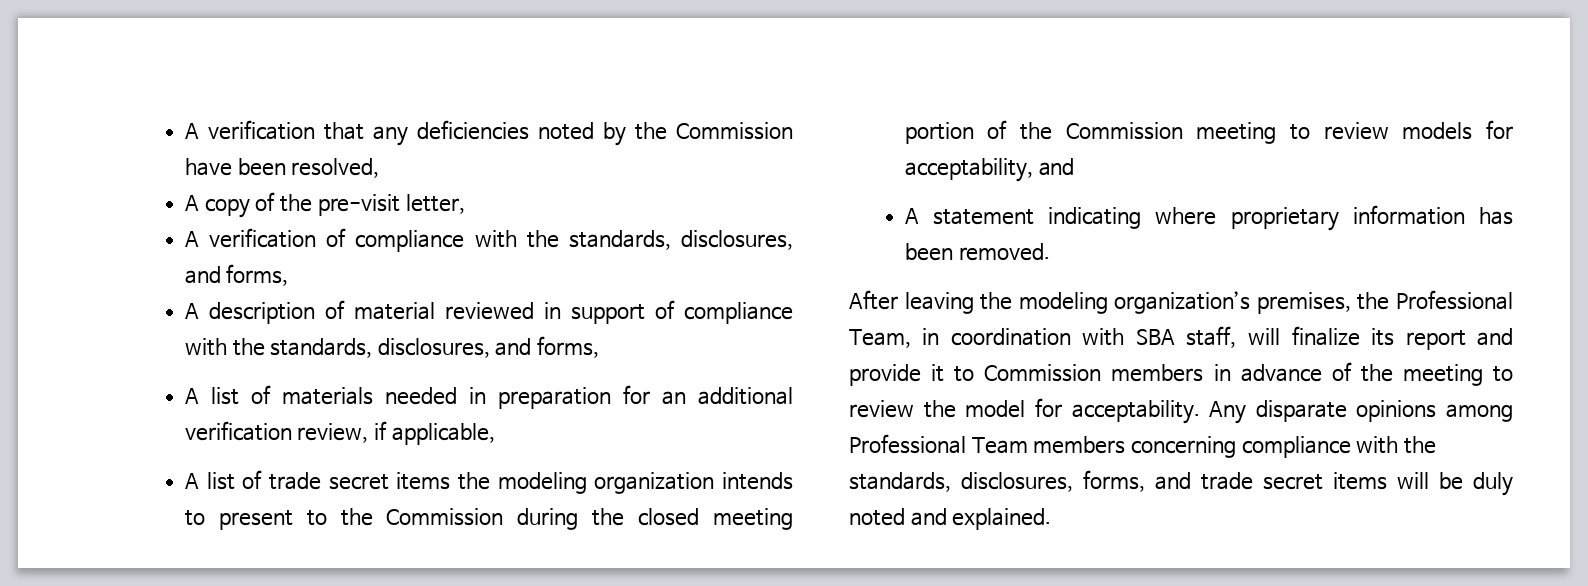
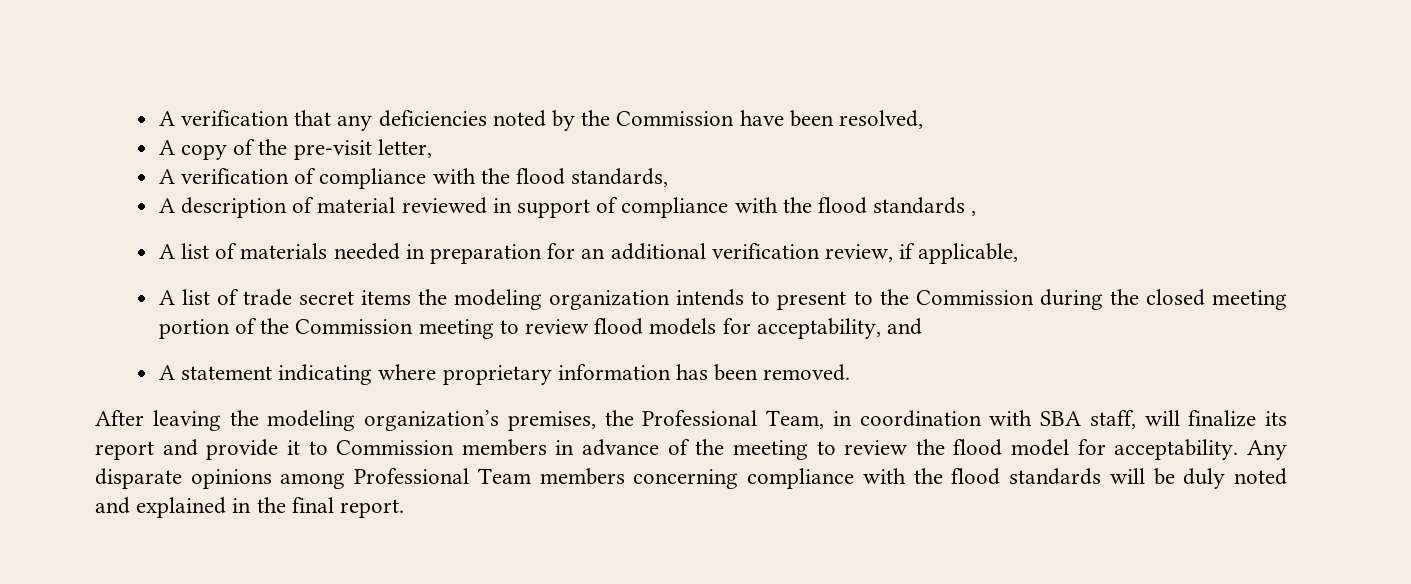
- A verification of compliance with the standards, disclosures, and forms,
+ A verification of compliance with the flood standards,
- A description of material reviewed in support of compliance with the standards, disclosures, and forms,
+ A description of material reviewed in support of compliance with the flood standards ,
- A list of trade secret items the modeling organization intends to present to the Commission during the closed meeting portion of the Commission meeting to review models for acceptability, and
+ A list of trade secret items the modeling organization intends to present to the Commission during the closed meeting portion of the Commission meeting to review flood models for acceptability, and
- After leaving the modeling organization’s premises, the Professional Team, in coordination with SBA staff, will finalize its report and provide it to Commission members in advance of the meeting to review the model for acceptability.
+ After leaving the modeling organization’s premises, the Professional Team, in coordination with SBA staff, will finalize its report and provide it to Commission members in advance of the meeting to review the flood model for acceptability.
- Any disparate opinions among Professional Team members concerning compliance with the standards, disclosures, forms, and trade secret items will be duly noted and explained.
+ Any disparate opinions among Professional Team members concerning compliance with the flood standards will be duly noted and explained in the final report.

